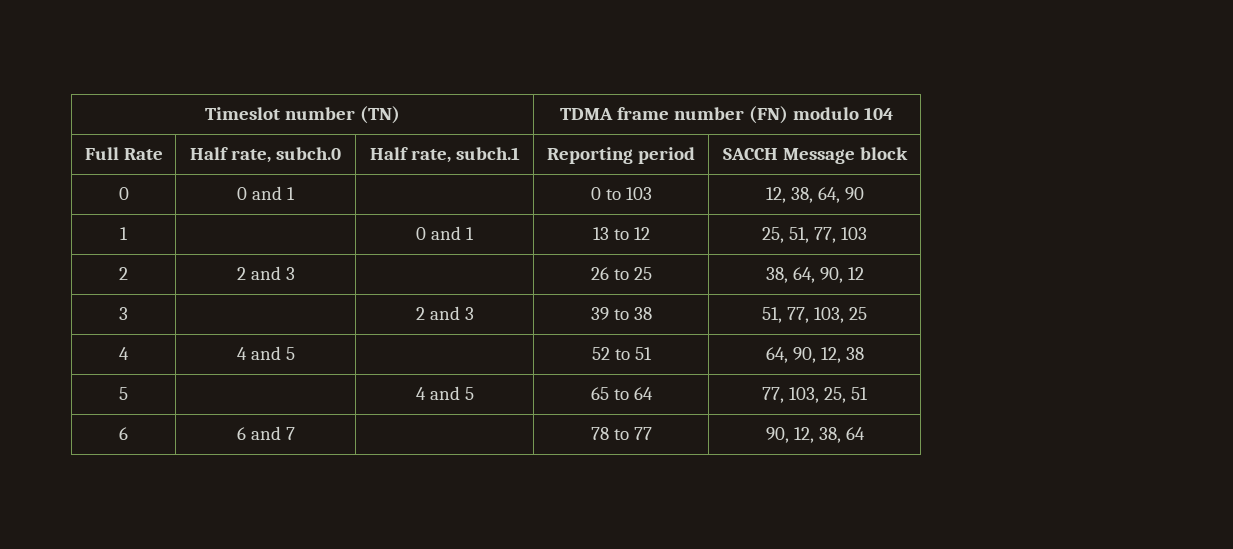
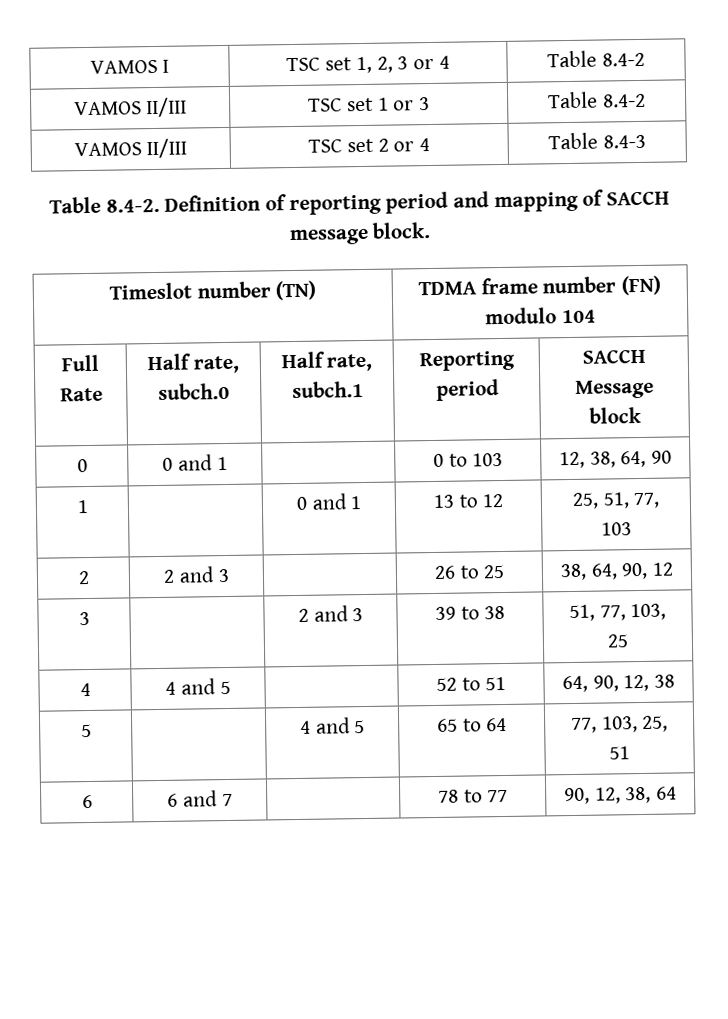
+ VAMOS I | TSC set 1, 2, 3 or 4 | Table 8.4-2
+ VAMOS II/III | TSC set 1 or 3 | Table 8.4-2
+ VAMOS II/III | TSC set 2 or 4 | Table 8.4-3
+ Table 8.4-2. Definition of reporting period and mapping of SACCH message block.

